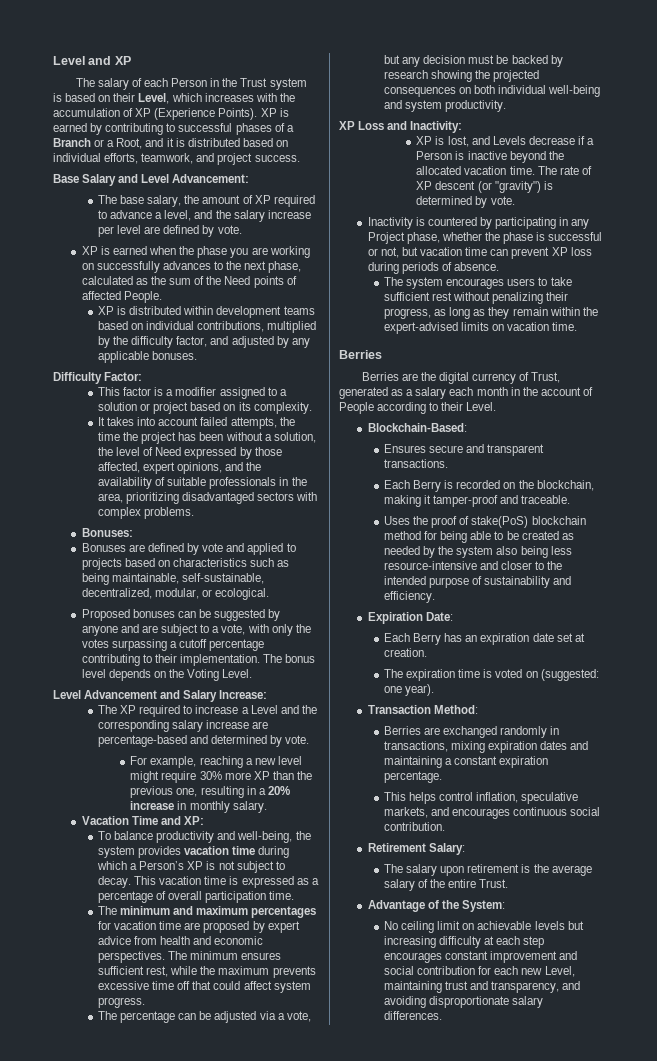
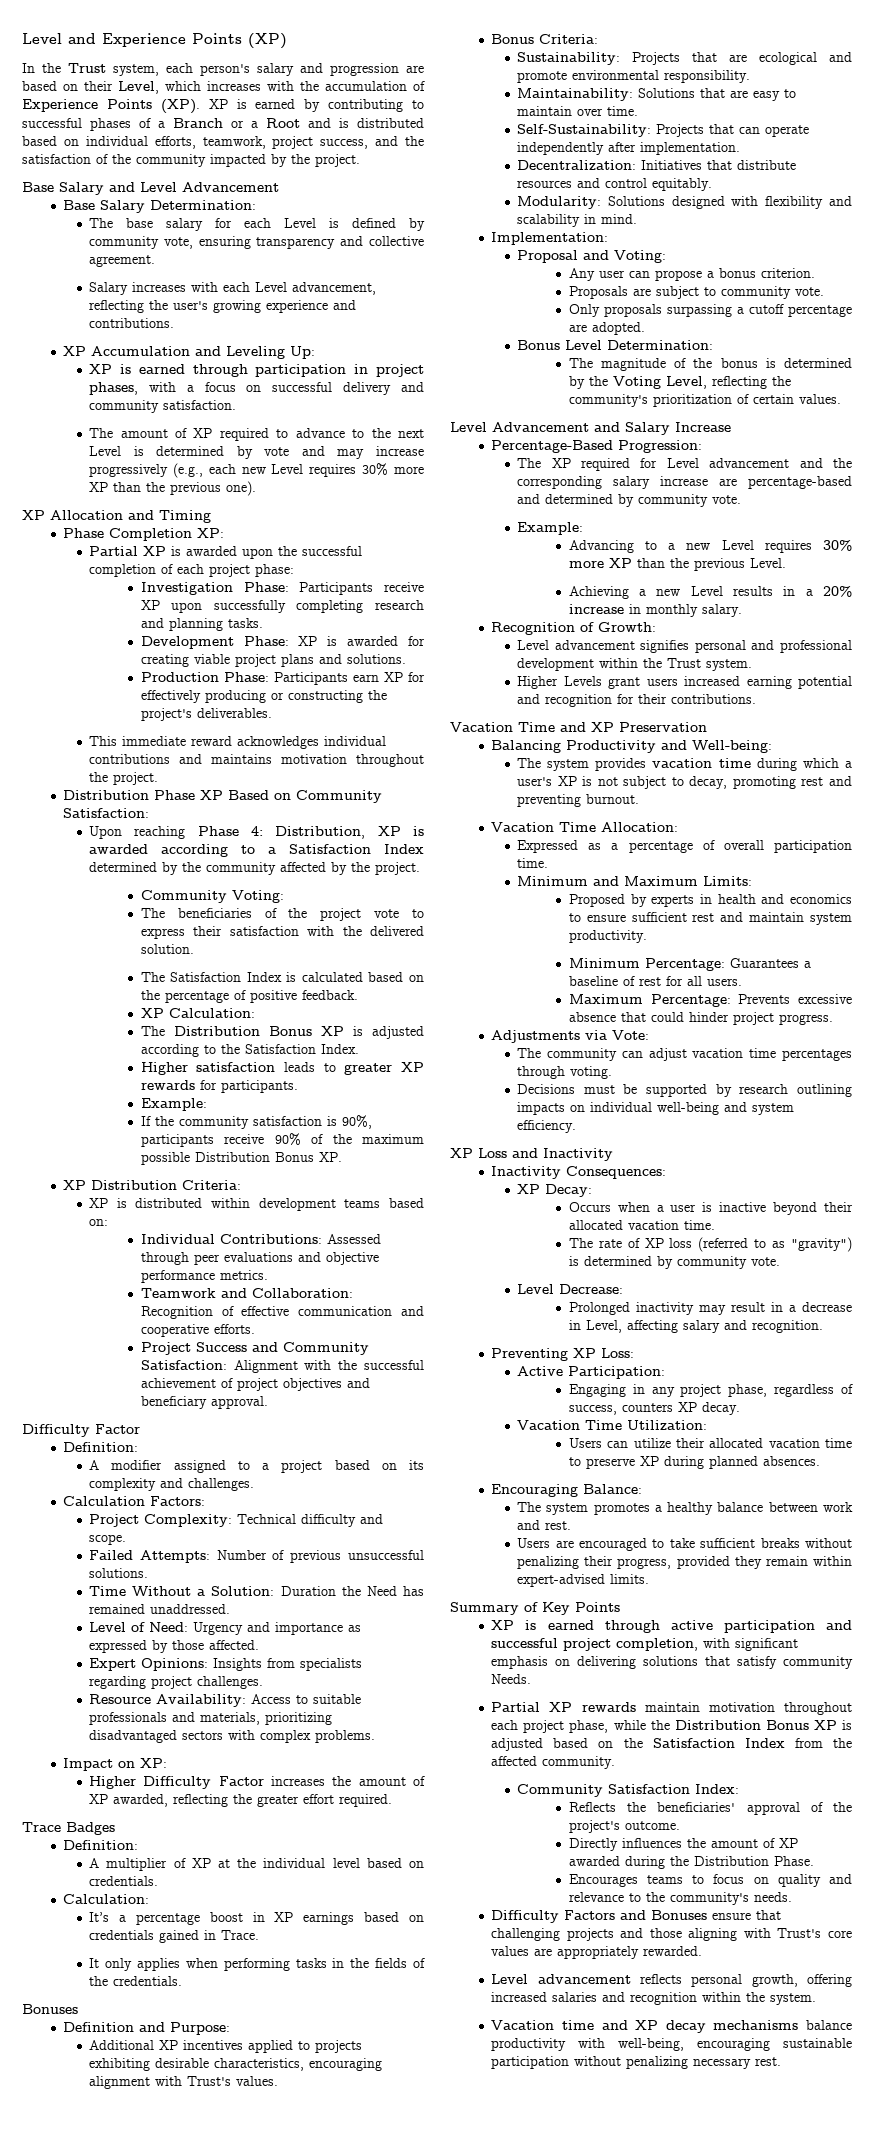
- Level and XP
- The salary of each Person in the Trust system is based on their Level, which increases with the accumulation of XP (Experience Points). XP is earned by contributing to successful phases of a Branch or a Root, and it is distributed based on individual efforts, teamwork, and project success.
- Base Salary and Level Advancement:
- The base salary, the amount of XP required to advance a level, and the salary increase per level are defined by vote.
- XP is earned when the phase you are working on successfully advances to the next phase, calculated as the sum of the Need points of affected People.
+ Level and Experience Points (XP)
+ In the Trust system, each person's salary and progression are based on their Level, which increases with the accumulation of Experience Points (XP). XP is earned by contributing to successful phases of a Branch or a Root and is distributed based on individual efforts, teamwork, project success, and the satisfaction of the community impacted by the project.
+ Base Salary and Level Advancement
+ Base Salary Determination:
+ The base salary for each Level is defined by community vote, ensuring transparency and collective agreement.
+ Salary increases with each Level advancement, reflecting the user's growing experience and contributions.
+ XP Accumulation and Leveling Up:
+ XP is earned through participation in project phases, with a focus on successful delivery and community satisfaction.
+ The amount of XP required to advance to the next Level is determined by vote and may increase progressively (e.g., each new Level requires 30% more XP than the previous one).
+ XP Allocation and Timing
+ Phase Completion XP:
+ Partial XP is awarded upon the successful completion of each project phase:
+ Investigation Phase: Participants receive XP upon successfully completing research and planning tasks.
+ Development Phase: XP is awarded for creating viable project plans and solutions.
+ Production Phase: Participants earn XP for effectively producing or constructing the project's deliverables.
+ This immediate reward acknowledges individual contributions and maintains motivation throughout the project.
+ Distribution Phase XP Based on Community Satisfaction:
+ Upon reaching Phase 4: Distribution, XP is awarded according to a Satisfaction Index determined by the community affected by the project.
+ Community Voting:
+ The beneficiaries of the project vote to express their satisfaction with the delivered solution.
+ The Satisfaction Index is calculated based on the percentage of positive feedback.
+ XP Calculation:
+ The Distribution Bonus XP is adjusted according to the Satisfaction Index.
+ Higher satisfaction leads to greater XP rewards for participants.
+ Example:
+ If the community satisfaction is 90%, participants receive 90% of the maximum possible Distribution Bonus XP.
+ XP Distribution Criteria:
- XP is distributed within development teams based on individual contributions, multiplied by the difficulty factor, and adjusted by any applicable bonuses.
- Difficulty Factor:
- This factor is a modifier assigned to a solution or project based on its complexity.
- It takes into account failed attempts, the time the project has been without a solution, the level of Need expressed by those affected, expert opinions, and the availability of suitable professionals in the area, prioritizing disadvantaged sectors with complex problems.
+ XP is distributed within development teams based on:
+ Individual Contributions: Assessed through peer evaluations and objective performance metrics.
+ Teamwork and Collaboration: Recognition of effective communication and cooperative efforts.
+ Project Success and Community Satisfaction: Alignment with the successful achievement of project objectives and beneficiary approval.
+ Difficulty Factor
+ Definition:
+ A modifier assigned to a project based on its complexity and challenges.
+ Calculation Factors:
+ Project Complexity: Technical difficulty and scope.
+ Failed Attempts: Number of previous unsuccessful solutions.
+ Time Without a Solution: Duration the Need has remained unaddressed.
+ Level of Need: Urgency and importance as expressed by those affected.
+ Expert Opinions: Insights from specialists regarding project challenges.
+ Resource Availability: Access to suitable professionals and materials, prioritizing disadvantaged sectors with complex problems.
- Bonuses:
- Bonuses are defined by vote and applied to projects based on characteristics such as being maintainable, self-sustainable, decentralized, modular, or ecological.
- Proposed bonuses can be suggested by anyone and are subject to a vote, with only the votes surpassing a cutoff percentage contributing to their implementation. The bonus level depends on the Voting Level.
+ Impact on XP:
+ Higher Difficulty Factor increases the amount of XP awarded, reflecting the greater effort required.
+ Trace Badges
+ Definition:
+ A multiplier of XP at the individual level based on credentials.
+ Calculation:
+ It’s a percentage boost in XP earnings based on credentials gained in Trace.
+ It only applies when performing tasks in the fields of the credentials.
+ Bonuses
+ Definition and Purpose:
+ Additional XP incentives applied to projects exhibiting desirable characteristics, encouraging alignment with Trust's values.
+ Bonus Criteria:
+ Sustainability: Projects that are ecological and promote environmental responsibility.
+ Maintainability: Solutions that are easy to maintain over time.
+ Self-Sustainability: Projects that can operate independently after implementation.
+ Decentralization: Initiatives that distribute resources and control equitably.
+ Modularity: Solutions designed with flexibility and scalability in mind.
+ Implementation:
+ Proposal and Voting:
+ Any user can propose a bonus criterion.
+ Proposals are subject to community vote.
+ Only proposals surpassing a cutoff percentage are adopted.
+ Bonus Level Determination:
+ The magnitude of the bonus is determined by the Voting Level, reflecting the community's prioritization of certain values.
- Level Advancement and Salary Increase:
+ Level Advancement and Salary Increase
+ Percentage-Based Progression:
- The XP required to increase a Level and the corresponding salary increase are percentage-based and determined by vote.
- For example, reaching a new level might require 30% more XP than the previous one, resulting in a 20% increase in monthly salary.
+ The XP required for Level advancement and the corresponding salary increase are percentage-based and determined by community vote.
+ Example:
+ Advancing to a new Level requires 30% more XP than the previous Level.
+ Achieving a new Level results in a 20% increase in monthly salary.
- Vacation Time and XP:
- To balance productivity and well-being, the system provides vacation time during which a Person’s XP is not subject to decay. This vacation time is expressed as a percentage of overall participation time.
+ Recognition of Growth:
+ Level advancement signifies personal and professional development within the Trust system.
+ Higher Levels grant users increased earning potential and recognition for their contributions.
+ Vacation Time and XP Preservation
+ Balancing Productivity and Well-being:
+ The system provides vacation time during which a user's XP is not subject to decay, promoting rest and preventing burnout.
+ Vacation Time Allocation:
+ Expressed as a percentage of overall participation time.
- The minimum and maximum percentages for vacation time are proposed by expert advice from health and economic perspectives. The minimum ensures sufficient rest, while the maximum prevents excessive time off that could affect system progress.
- The percentage can be adjusted via a vote, but any decision must be backed by research showing the projected consequences on both individual well-being and system productivity.
+ Minimum and Maximum Limits:
+ Proposed by experts in health and economics to ensure sufficient rest and maintain system productivity.
+ Minimum Percentage: Guarantees a baseline of rest for all users.
+ Maximum Percentage: Prevents excessive absence that could hinder project progress.
+ Adjustments via Vote:
+ The community can adjust vacation time percentages through voting.
+ Decisions must be supported by research outlining impacts on individual well-being and system efficiency.
- XP Loss and Inactivity:
- XP is lost, and Levels decrease if a Person is inactive beyond the allocated vacation time. The rate of XP descent (or "gravity") is determined by vote.
- Inactivity is countered by participating in any Project phase, whether the phase is successful or not, but vacation time can prevent XP loss during periods of absence.
- The system encourages users to take sufficient rest without penalizing their progress, as long as they remain within the expert-advised limits on vacation time.
- Berries
- Berries are the digital currency of Trust, generated as a salary each month in the account of People according to their Level.
- Blockchain-Based:
- Ensures secure and transparent transactions.
- Each Berry is recorded on the blockchain, making it tamper-proof and traceable.
- Uses the proof of stake(PoS) blockchain method for being able to be created as needed by the system also being less resource-intensive and closer to the intended purpose of sustainability and efficiency.
- Expiration Date:
- Each Berry has an expiration date set at creation.
- The expiration time is voted on (suggested: one year).
- Transaction Method:
- Berries are exchanged randomly in transactions, mixing expiration dates and maintaining a constant expiration percentage.
- This helps control inflation, speculative markets, and encourages continuous social contribution.
- Retirement Salary:
- The salary upon retirement is the average salary of the entire Trust.
- Advantage of the System:
- No ceiling limit on achievable levels but increasing difficulty at each step encourages constant improvement and social contribution for each new Level, maintaining trust and transparency, and avoiding disproportionate salary differences.
+ XP Loss and Inactivity
+ Inactivity Consequences:
+ XP Decay:
+ Occurs when a user is inactive beyond their allocated vacation time.
+ The rate of XP loss (referred to as "gravity") is determined by community vote.
+ Level Decrease:
+ Prolonged inactivity may result in a decrease in Level, affecting salary and recognition.
+ Preventing XP Loss:
+ Active Participation:
+ Engaging in any project phase, regardless of success, counters XP decay.
+ Vacation Time Utilization:
+ Users can utilize their allocated vacation time to preserve XP during planned absences.
+ Encouraging Balance:
+ The system promotes a healthy balance between work and rest.
+ Users are encouraged to take sufficient breaks without penalizing their progress, provided they remain within expert-advised limits.
+ Summary of Key Points
+ XP is earned through active participation and successful project completion, with significant emphasis on delivering solutions that satisfy community Needs.
+ Partial XP rewards maintain motivation throughout each project phase, while the Distribution Bonus XP is adjusted based on the Satisfaction Index from the affected community.
+ Community Satisfaction Index:
+ Reflects the beneficiaries' approval of the project's outcome.
+ Directly influences the amount of XP awarded during the Distribution Phase.
+ Encourages teams to focus on quality and relevance to the community's needs.
+ Difficulty Factors and Bonuses ensure that challenging projects and those aligning with Trust's core values are appropriately rewarded.
+ Level advancement reflects personal growth, offering increased salaries and recognition within the system.
+ Vacation time and XP decay mechanisms balance productivity with well-being, encouraging sustainable participation without penalizing necessary rest.

